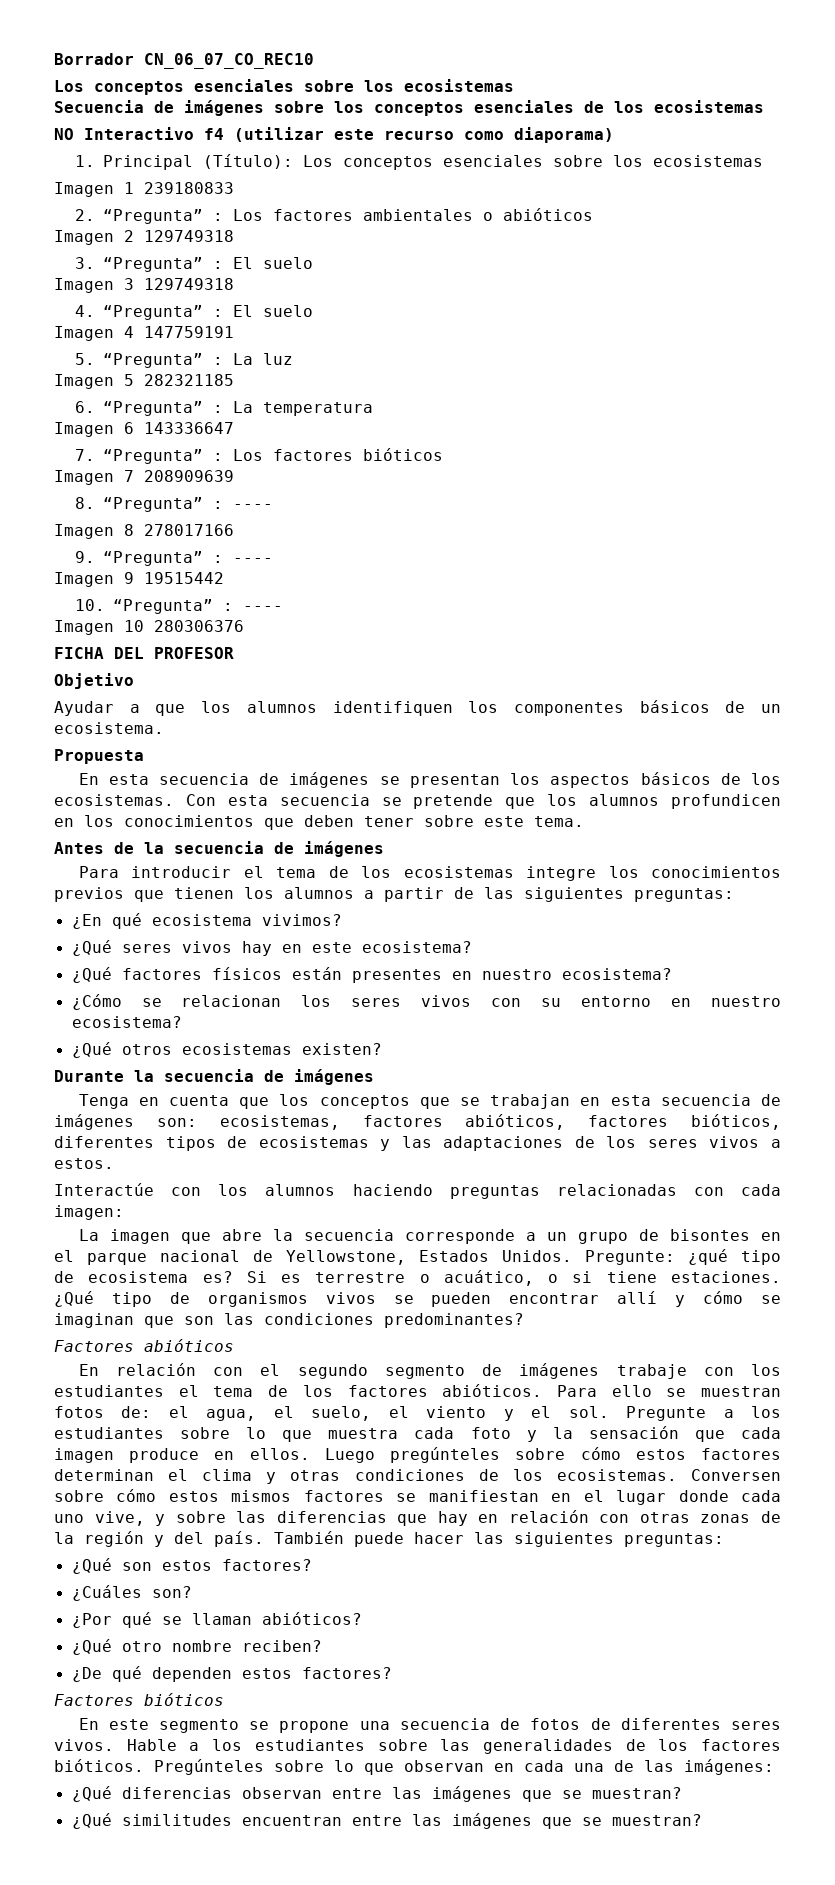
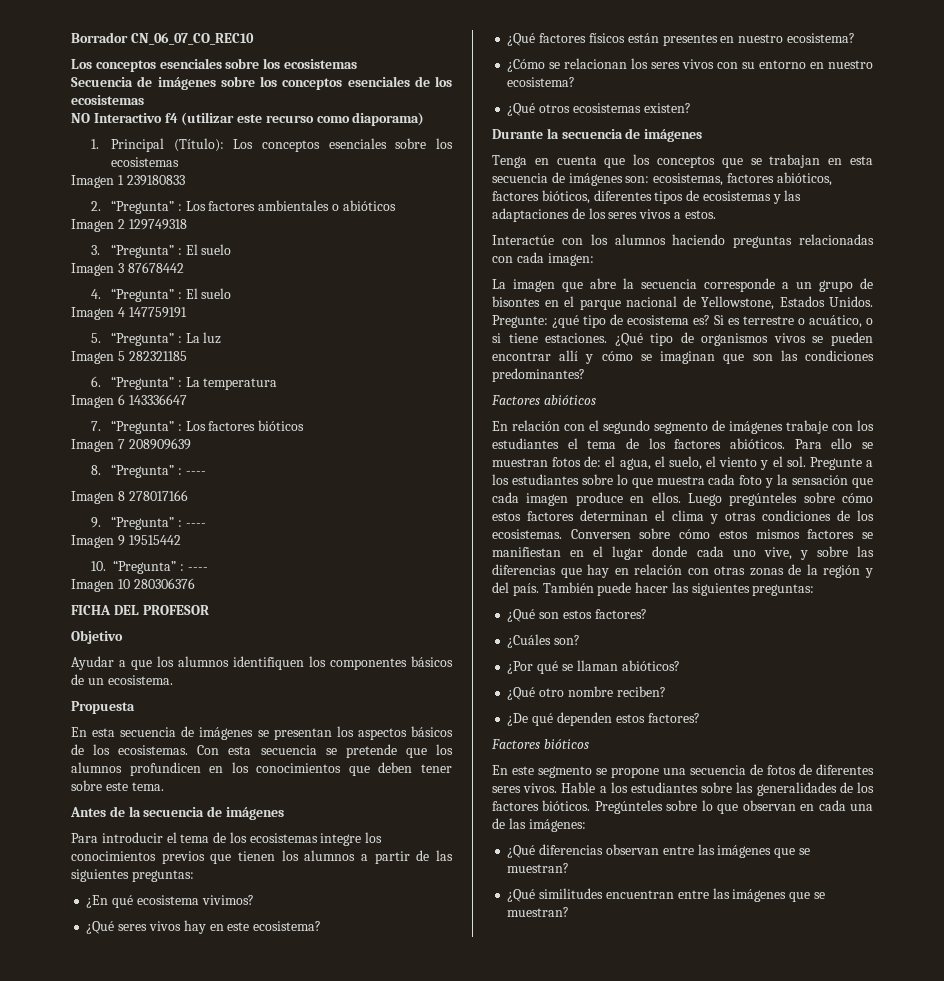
- Imagen 3 129749318
+ Imagen 3 87678442

